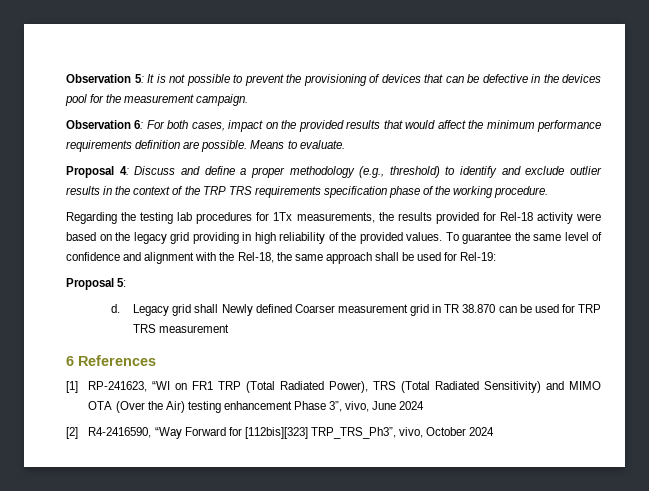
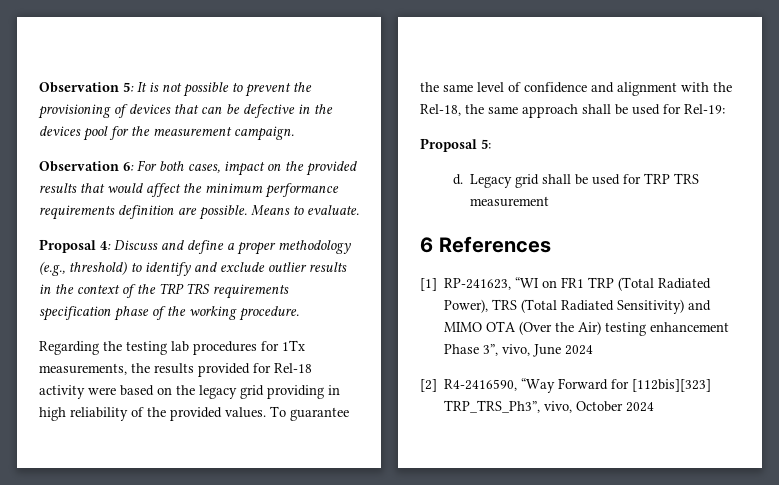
- Legacy grid shall Newly defined Coarser measurement grid in TR 38.870 can be used for TRP TRS measurement
+ Legacy grid shall be used for TRP TRS measurement

